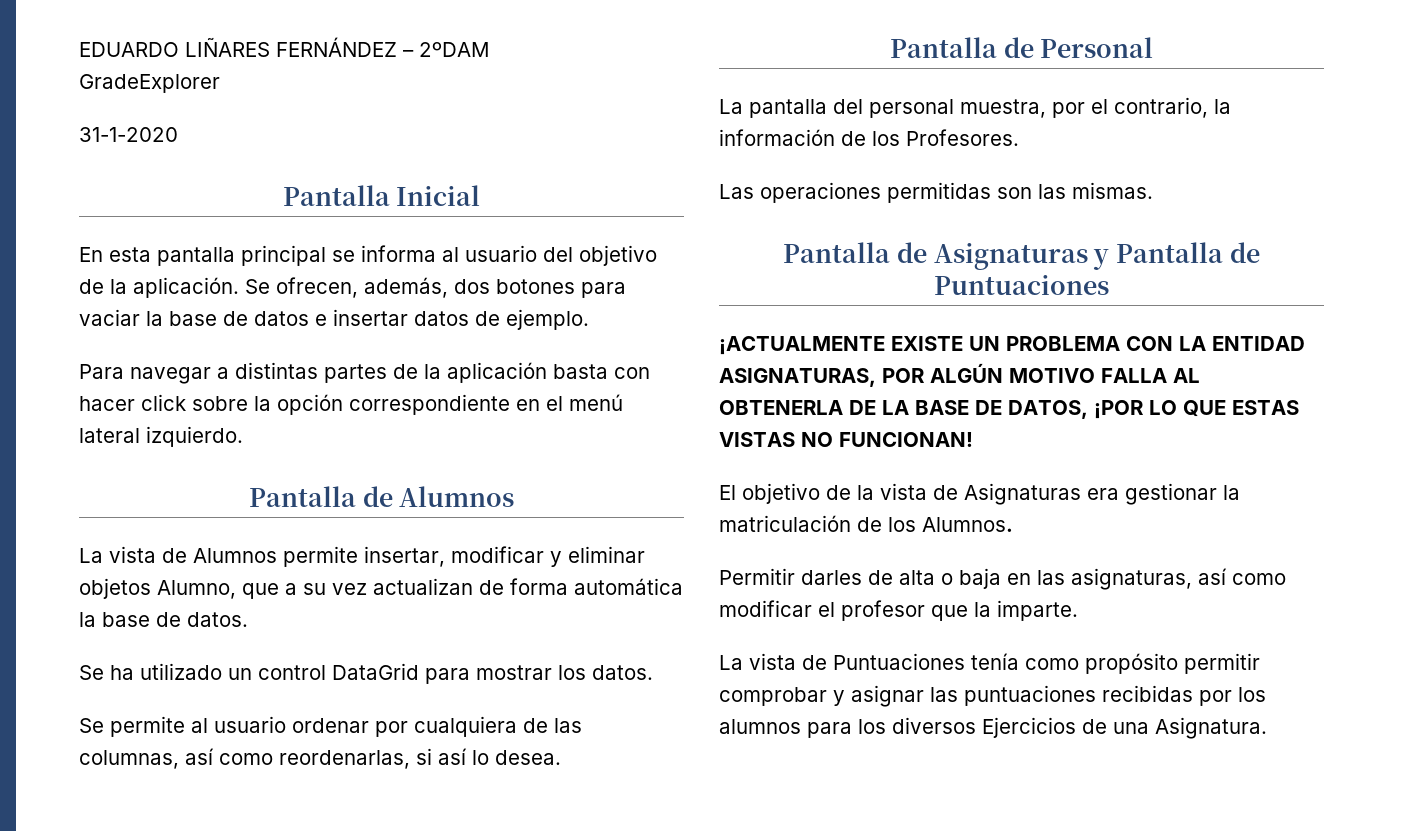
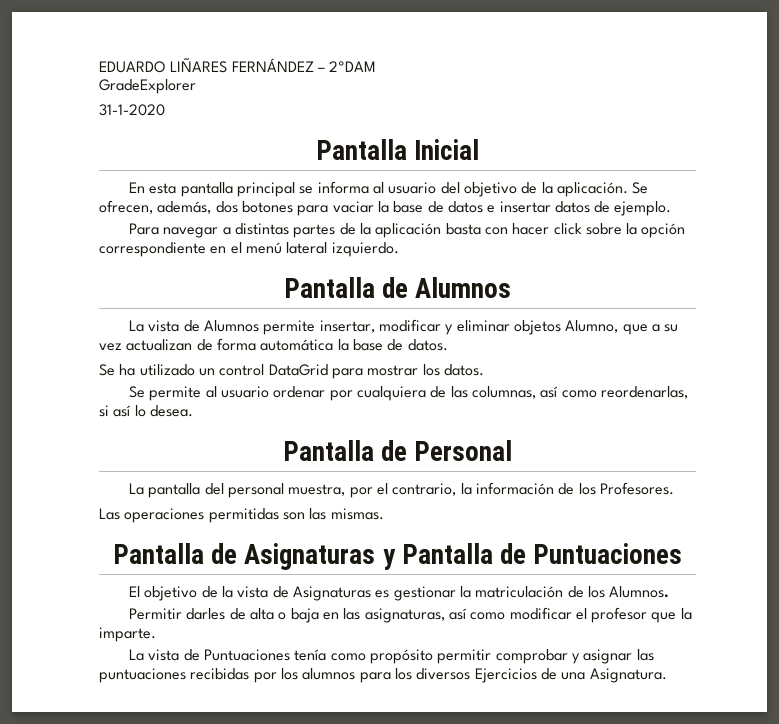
- ¡ACTUALMENTE EXISTE UN PROBLEMA CON LA ENTIDAD ASIGNATURAS, POR ALGÚN MOTIVO FALLA AL OBTENERLA DE LA BASE DE DATOS, ¡POR LO QUE ESTAS VISTAS NO FUNCIONAN!
- El objetivo de la vista de Asignaturas era gestionar la matriculación de los Alumnos.
+ El objetivo de la vista de Asignaturas es gestionar la matriculación de los Alumnos.

